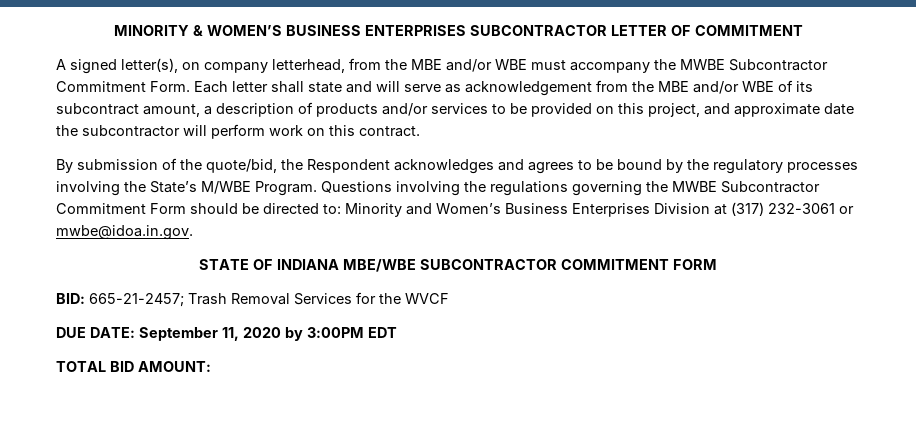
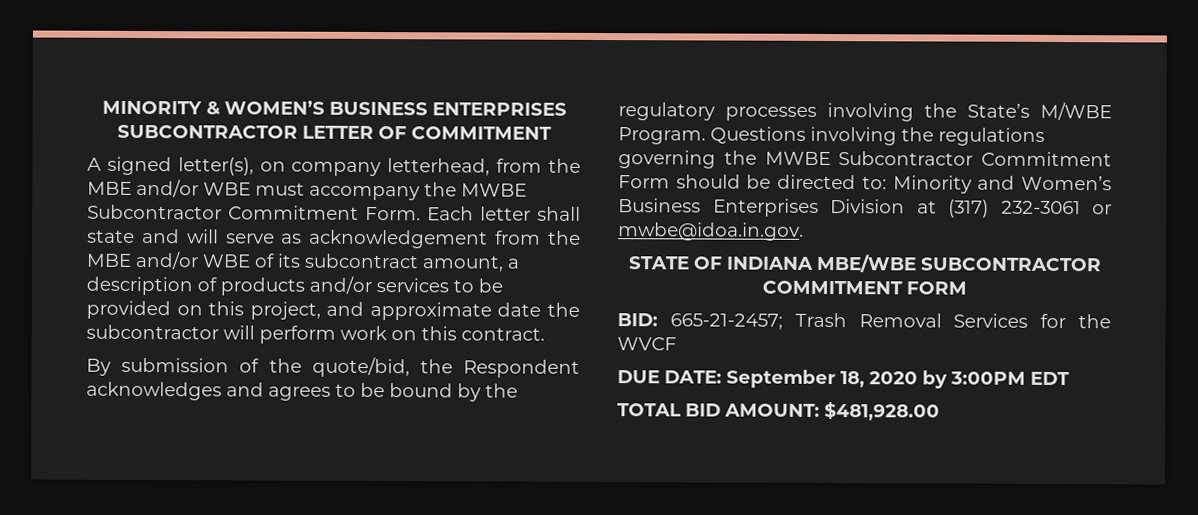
- DUE DATE: September 11, 2020 by 3:00PM EDT
+ DUE DATE: September 18, 2020 by 3:00PM EDT
- TOTAL BID AMOUNT:
+ TOTAL BID AMOUNT: $481,928.00

